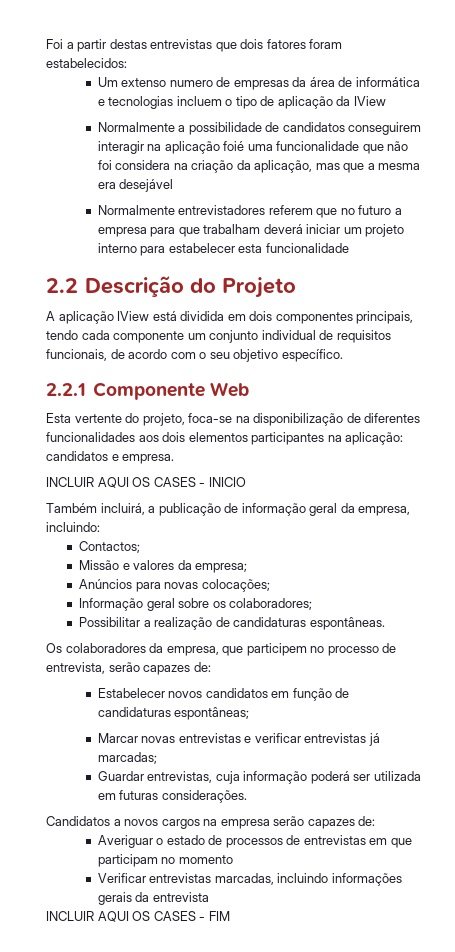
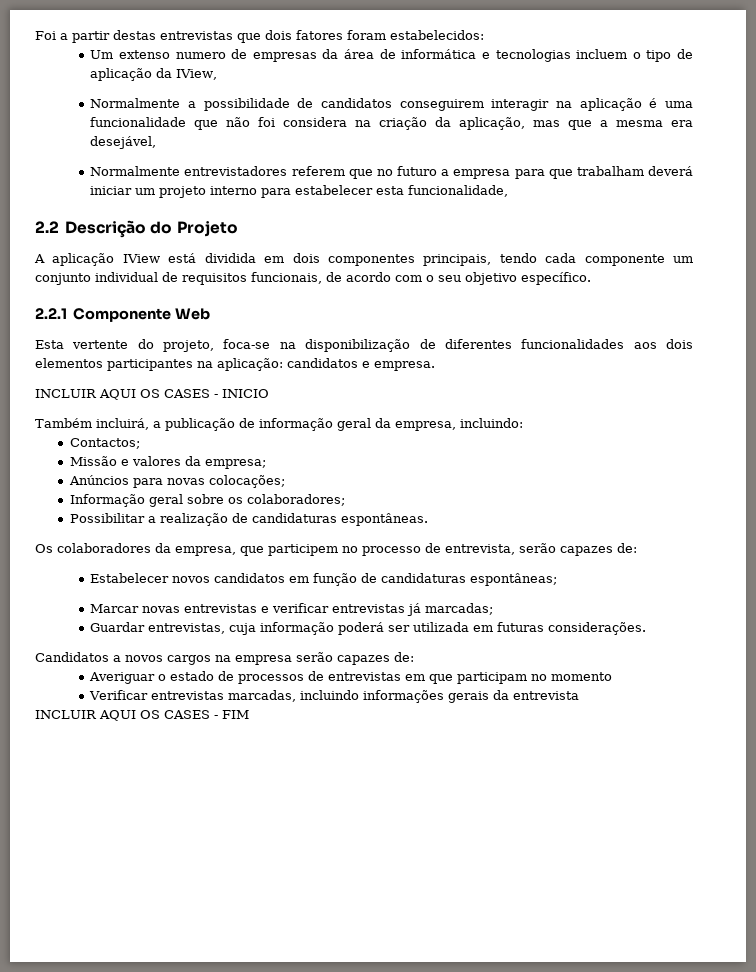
- Um extenso numero de empresas da área de informática e tecnologias incluem o tipo de aplicação da IView
+ Um extenso numero de empresas da área de informática e tecnologias incluem o tipo de aplicação da IView,
- Normalmente a possibilidade de candidatos conseguirem interagir na aplicação foié uma funcionalidade que não foi considera na criação da aplicação, mas que a mesma era desejável
+ Normalmente a possibilidade de candidatos conseguirem interagir na aplicação é uma funcionalidade que não foi considera na criação da aplicação, mas que a mesma era desejável,
- Normalmente entrevistadores referem que no futuro a empresa para que trabalham deverá iniciar um projeto interno para estabelecer esta funcionalidade
+ Normalmente entrevistadores referem que no futuro a empresa para que trabalham deverá iniciar um projeto interno para estabelecer esta funcionalidade,

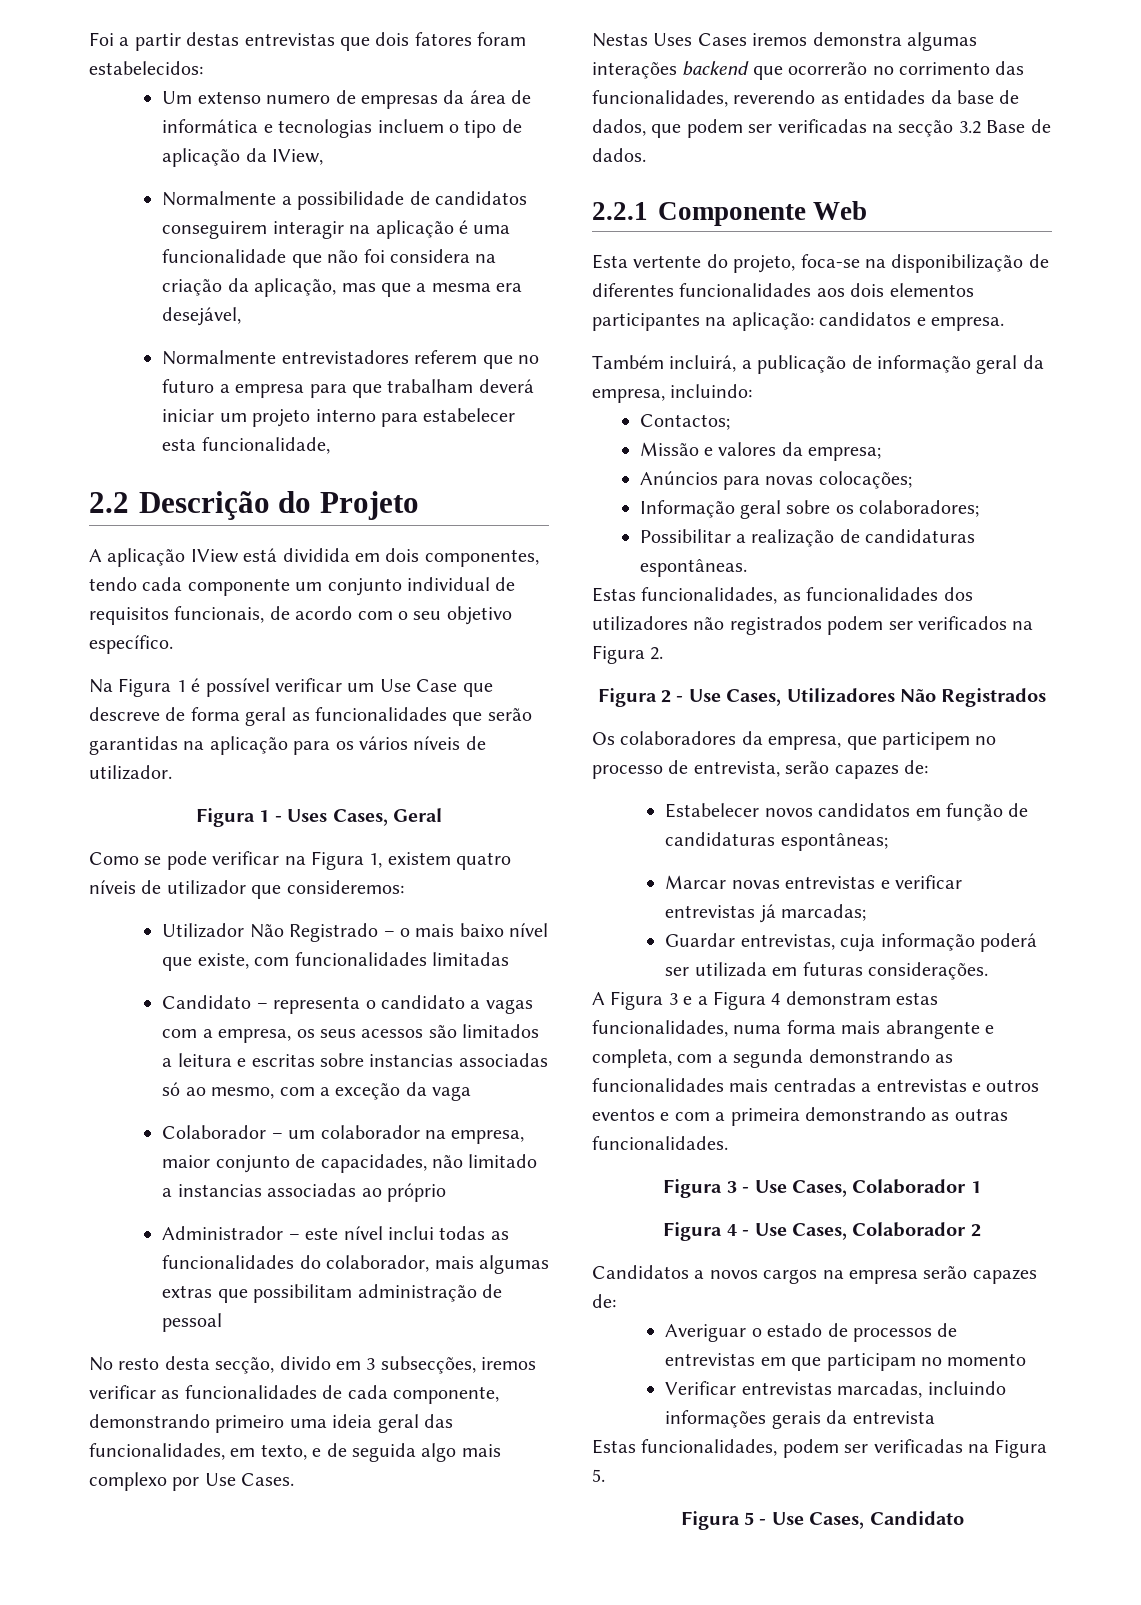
- A aplicação IView está dividida em dois componentes principais, tendo cada componente um conjunto individual de requisitos funcionais, de acordo com o seu objetivo específico.
+ A aplicação IView está dividida em dois componentes, tendo cada componente um conjunto individual de requisitos funcionais, de acordo com o seu objetivo específico.
+ Na Figura 1 é possível verificar um Use Case que descreve de forma geral as funcionalidades que serão garantidas na aplicação para os vários níveis de utilizador.
+ Figura 1 - Uses Cases, Geral
+ Como se pode verificar na Figura 1, existem quatro níveis de utilizador que consideremos:
+ Utilizador Não Registrado – o mais baixo nível que existe, com funcionalidades limitadas
+ Candidato – representa o candidato a vagas com a empresa, os seus acessos são limitados a leitura e escritas sobre instancias associadas só ao mesmo, com a exceção da vaga
+ Colaborador – um colaborador na empresa, maior conjunto de capacidades, não limitado a instancias associadas ao próprio
+ Administrador – este nível inclui todas as funcionalidades do colaborador, mais algumas extras que possibilitam administração de pessoal
+ No resto desta secção, divido em 3 subsecções, iremos verificar as funcionalidades de cada componente, demonstrando primeiro uma ideia geral das funcionalidades, em texto, e de seguida algo mais complexo por Use Cases.
+ Nestas Uses Cases iremos demonstra algumas interações backend que ocorrerão no corrimento das funcionalidades, reverendo as entidades da base de dados, que podem ser verificadas na secção 3.2 Base de dados.
- INCLUIR AQUI OS CASES - INICIO
+ Estas funcionalidades, as funcionalidades dos utilizadores não registrados podem ser verificados na Figura 2.
+ Figura 2 - Use Cases, Utilizadores Não Registrados
+ A Figura 3 e a Figura 4 demonstram estas funcionalidades, numa forma mais abrangente e completa, com a segunda demonstrando as funcionalidades mais centradas a entrevistas e outros eventos e com a primeira demonstrando as outras funcionalidades.
+ Figura 3 - Use Cases, Colaborador 1
+ Figura 4 - Use Cases, Colaborador 2
- INCLUIR AQUI OS CASES - FIM
+ Estas funcionalidades, podem ser verificadas na Figura 5.
+ Figura 5 - Use Cases, Candidato

